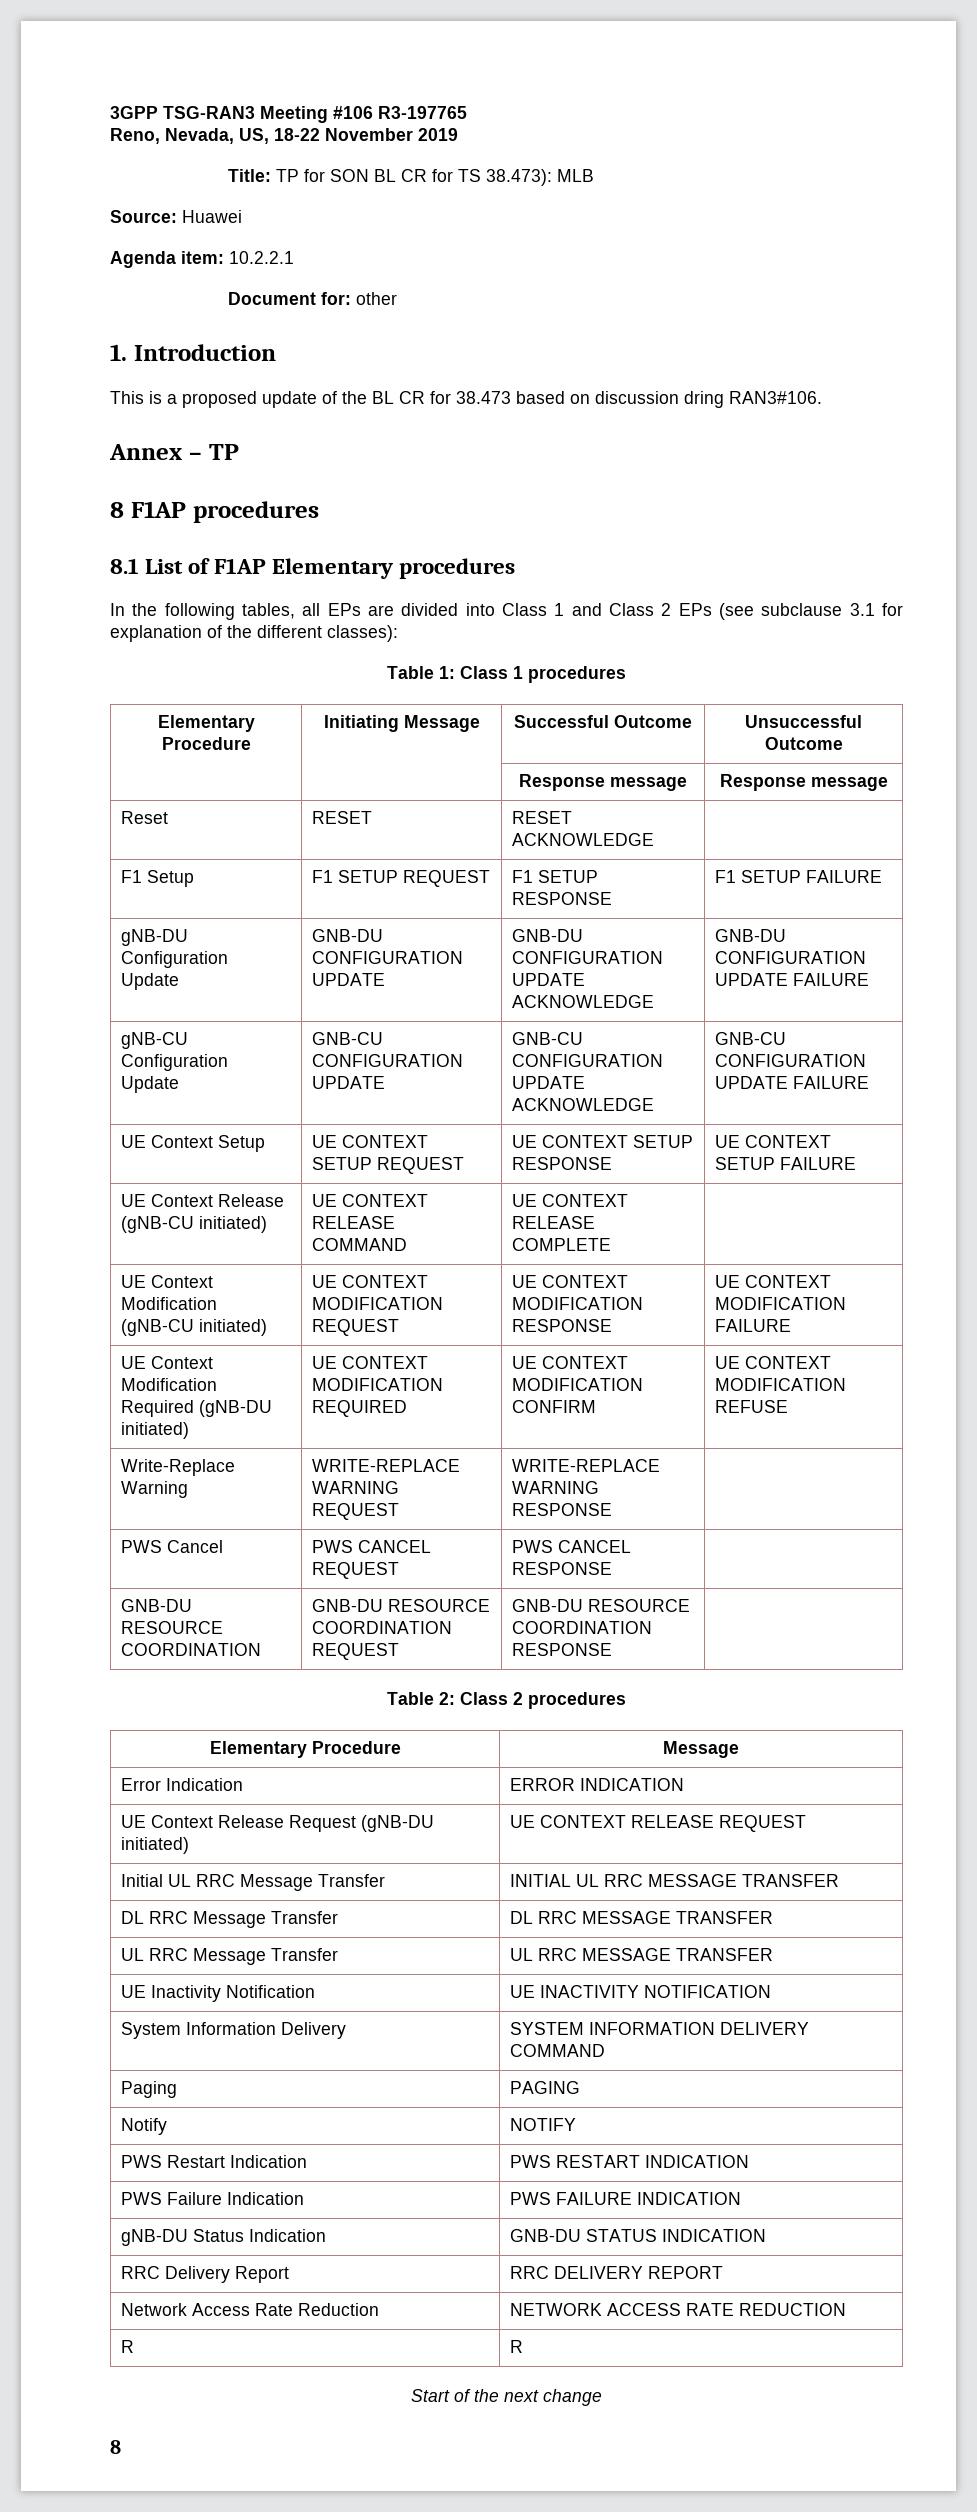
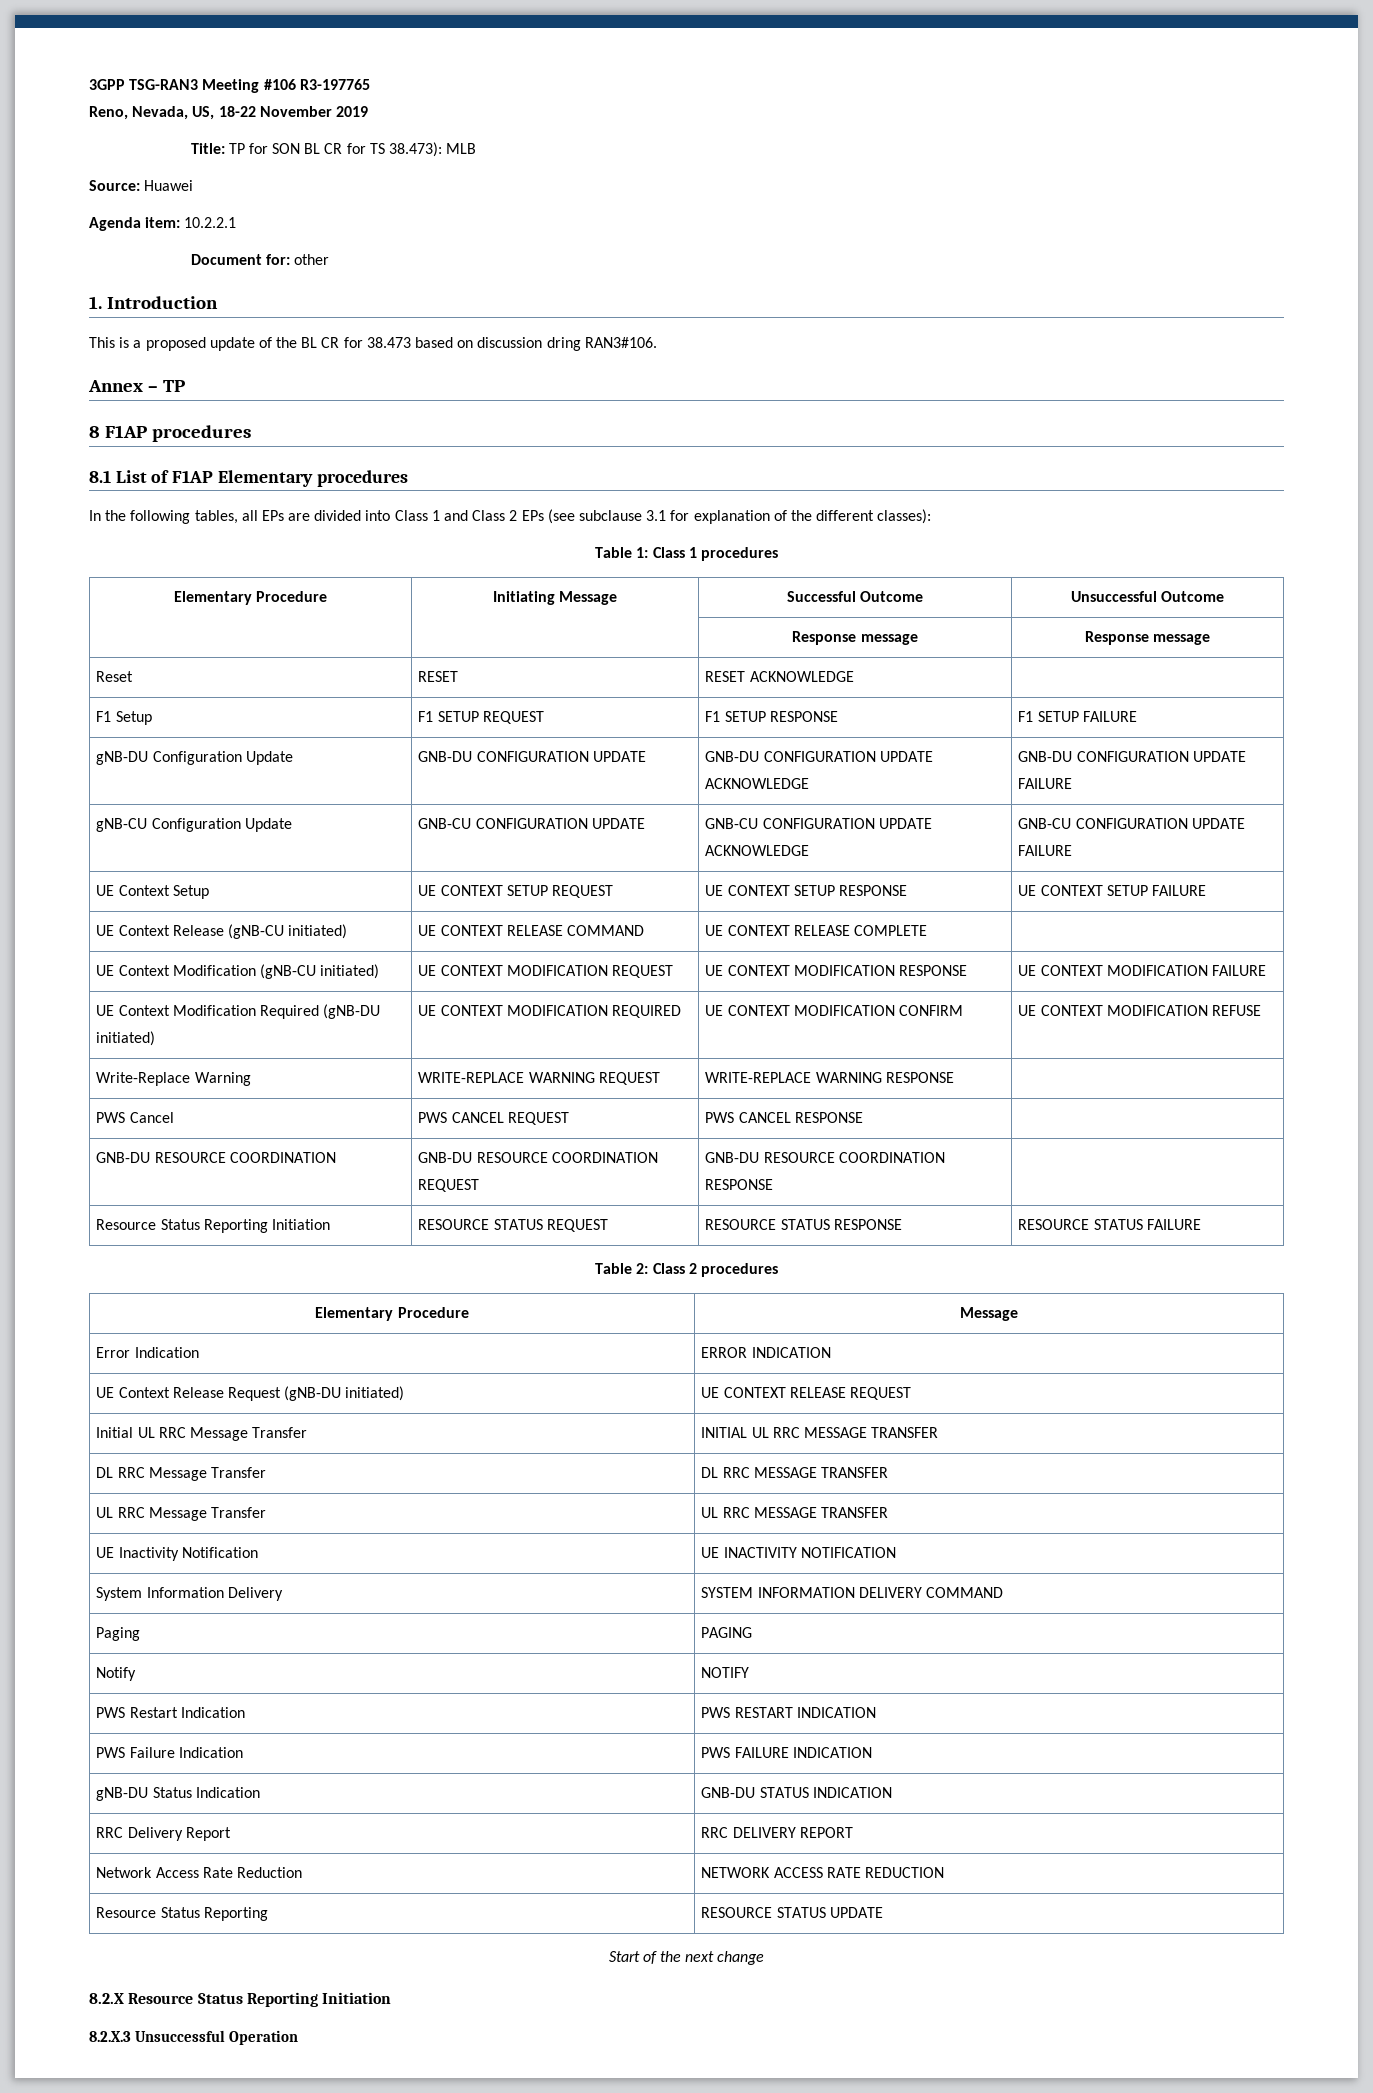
+ Resource Status Reporting Initiation | RESOURCE STATUS REQUEST | RESOURCE STATUS RESPONSE | RESOURCE STATUS FAILURE
- R | R
+ Resource Status Reporting | RESOURCE STATUS UPDATE
  Start of the next change
- 8
+ 8.2.X Resource Status Reporting Initiation
+ 8.2.X.3 Unsuccessful Operation

